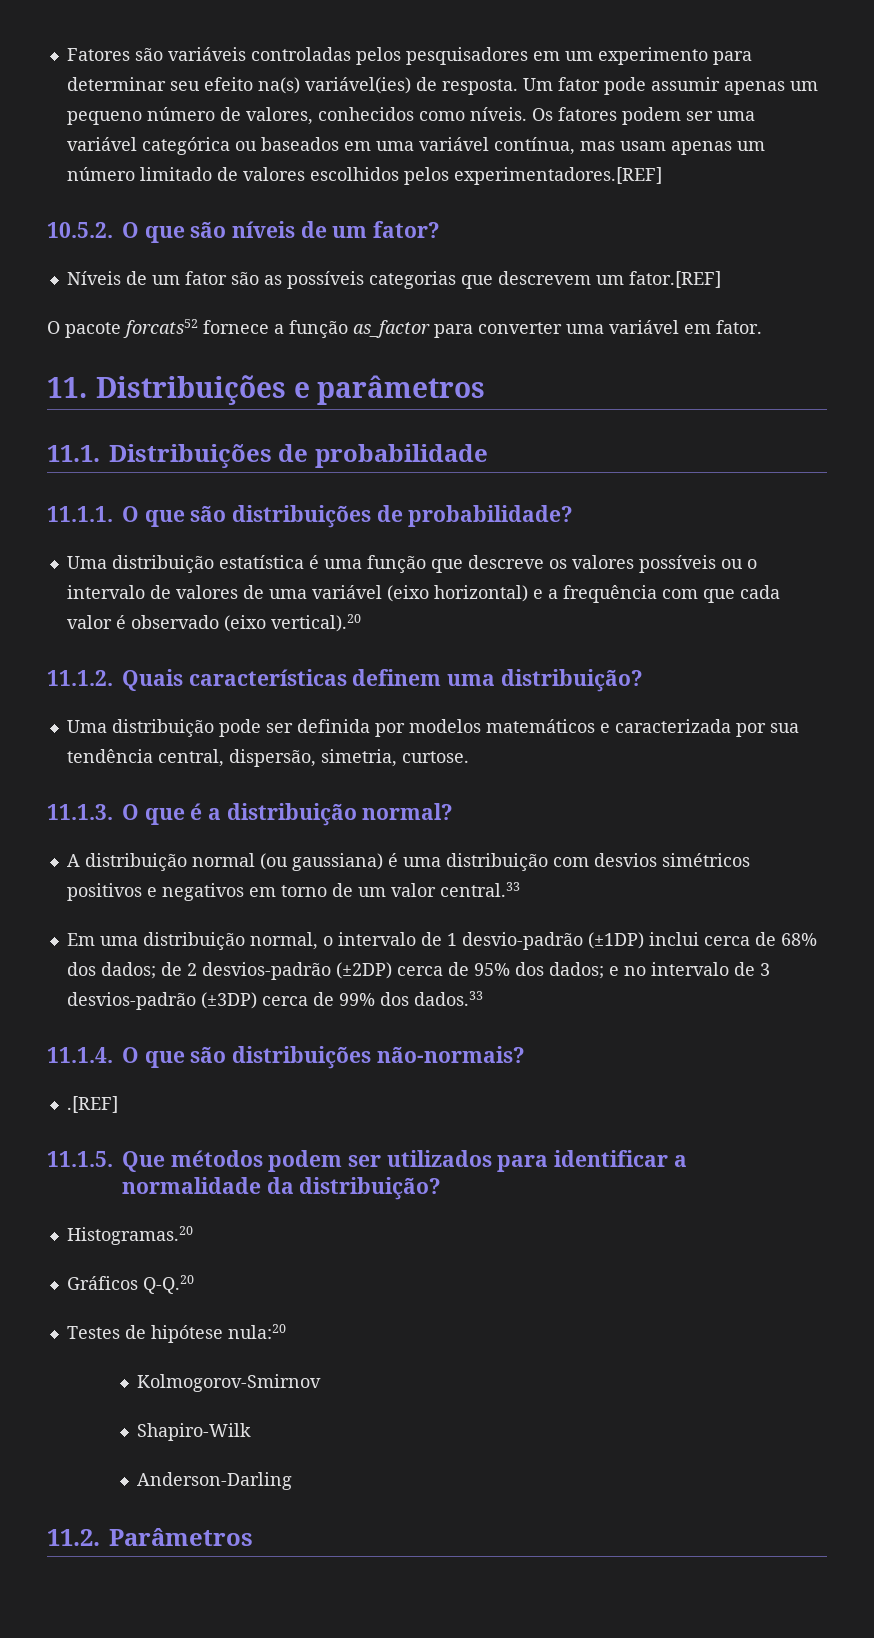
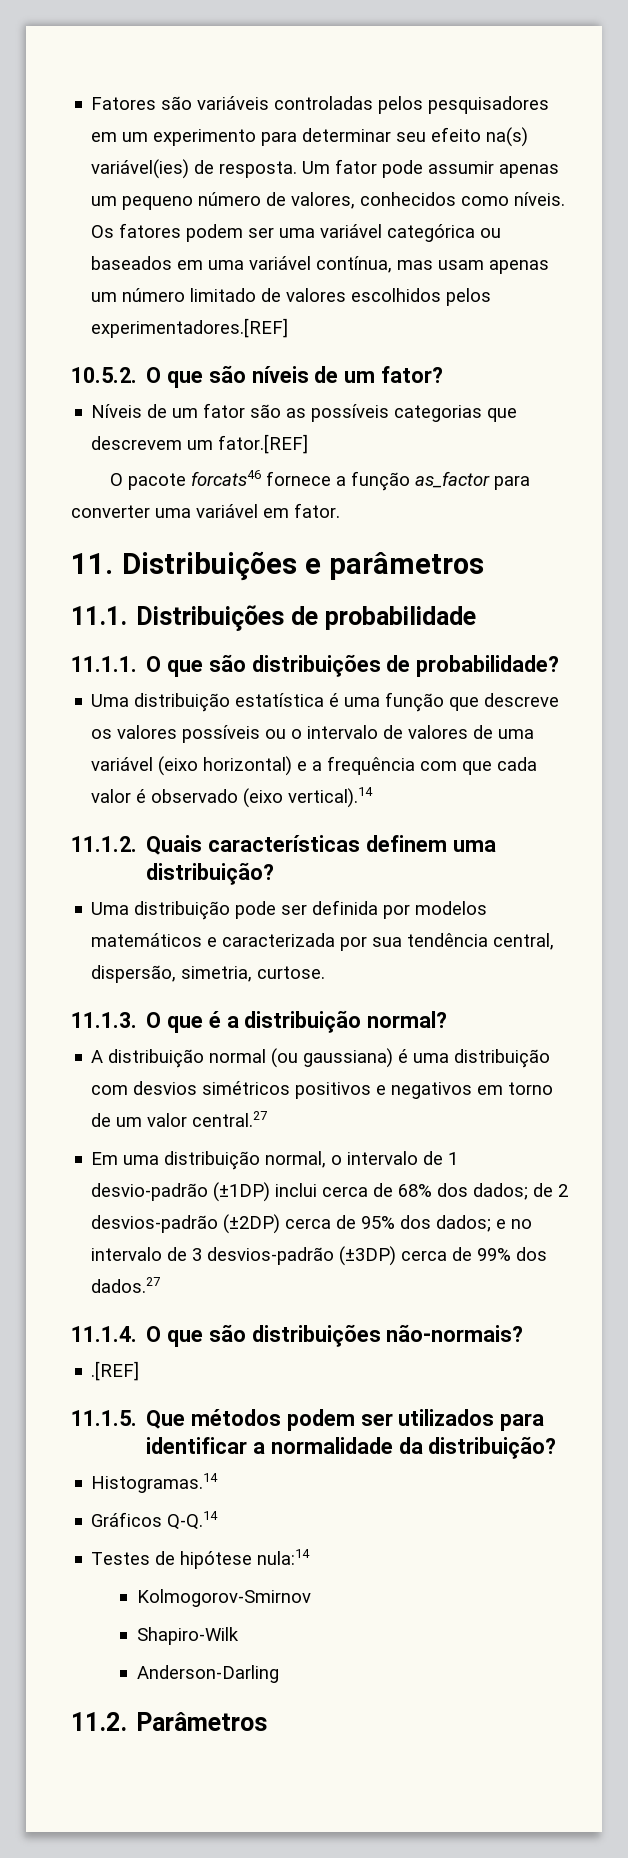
- O pacote forcats52 fornece a função as_factor para converter uma variável em fator.
+ O pacote forcats46 fornece a função as_factor para converter uma variável em fator.
- Uma distribuição estatística é uma função que descreve os valores possíveis ou o intervalo de valores de uma variável (eixo horizontal) e a frequência com que cada valor é observado (eixo vertical).20
+ Uma distribuição estatística é uma função que descreve os valores possíveis ou o intervalo de valores de uma variável (eixo horizontal) e a frequência com que cada valor é observado (eixo vertical).14
- A distribuição normal (ou gaussiana) é uma distribuição com desvios simétricos positivos e negativos em torno de um valor central.33
+ A distribuição normal (ou gaussiana) é uma distribuição com desvios simétricos positivos e negativos em torno de um valor central.27
- Em uma distribuição normal, o intervalo de 1 desvio-padrão (±1DP) inclui cerca de 68% dos dados; de 2 desvios-padrão (±2DP) cerca de 95% dos dados; e no intervalo de 3 desvios-padrão (±3DP) cerca de 99% dos dados.33
+ Em uma distribuição normal, o intervalo de 1 desvio-padrão (±1DP) inclui cerca de 68% dos dados; de 2 desvios-padrão (±2DP) cerca de 95% dos dados; e no intervalo de 3 desvios-padrão (±3DP) cerca de 99% dos dados.27
- Histogramas.20
+ Histogramas.14
- Gráficos Q-Q.20
+ Gráficos Q-Q.14
- Testes de hipótese nula:20
+ Testes de hipótese nula:14

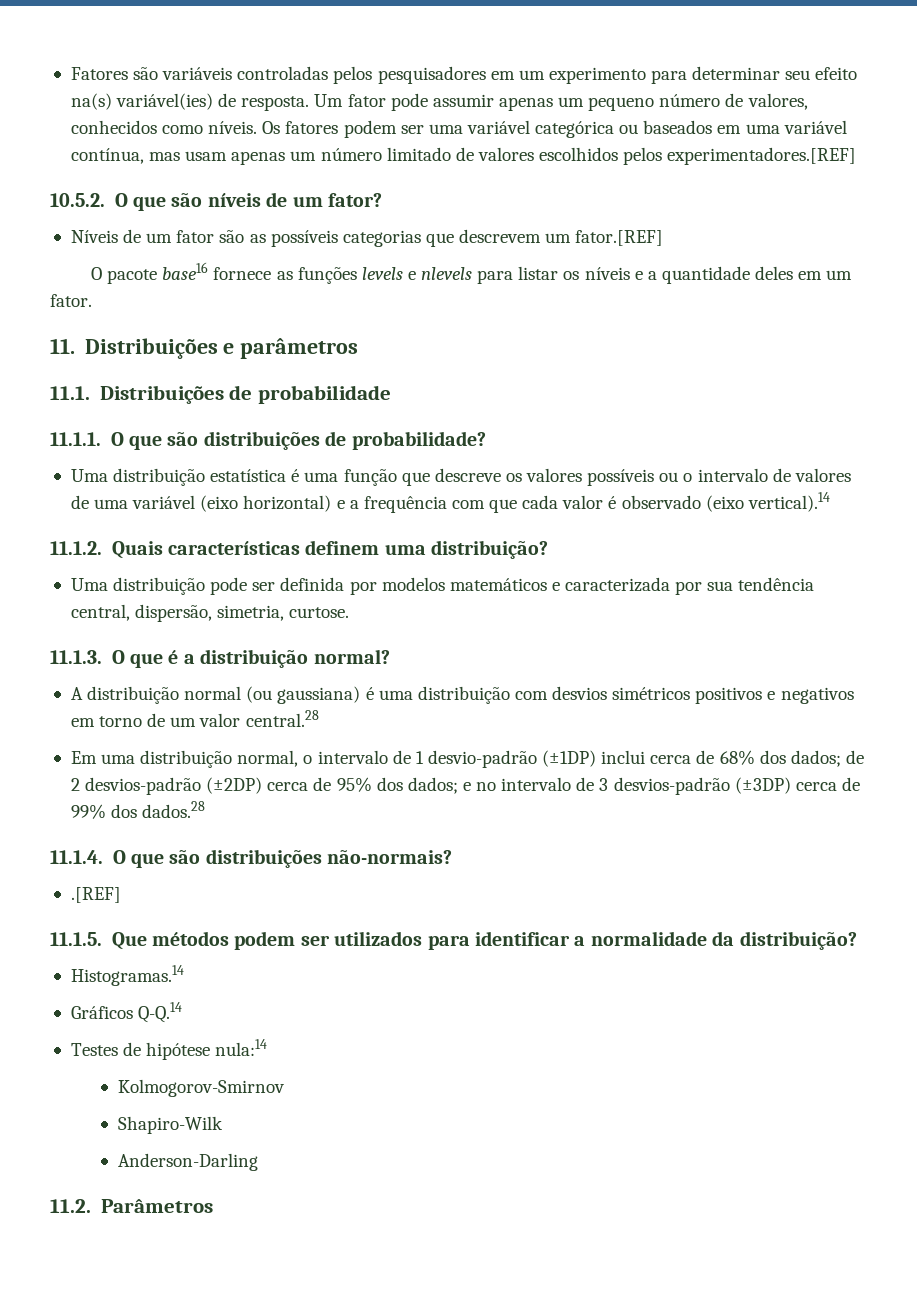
- O pacote forcats46 fornece a função as_factor para converter uma variável em fator.
+ O pacote base16 fornece as funções levels e nlevels para listar os níveis e a quantidade deles em um fator.
- A distribuição normal (ou gaussiana) é uma distribuição com desvios simétricos positivos e negativos em torno de um valor central.27
+ A distribuição normal (ou gaussiana) é uma distribuição com desvios simétricos positivos e negativos em torno de um valor central.28
- Em uma distribuição normal, o intervalo de 1 desvio-padrão (±1DP) inclui cerca de 68% dos dados; de 2 desvios-padrão (±2DP) cerca de 95% dos dados; e no intervalo de 3 desvios-padrão (±3DP) cerca de 99% dos dados.27
+ Em uma distribuição normal, o intervalo de 1 desvio-padrão (±1DP) inclui cerca de 68% dos dados; de 2 desvios-padrão (±2DP) cerca de 95% dos dados; e no intervalo de 3 desvios-padrão (±3DP) cerca de 99% dos dados.28

